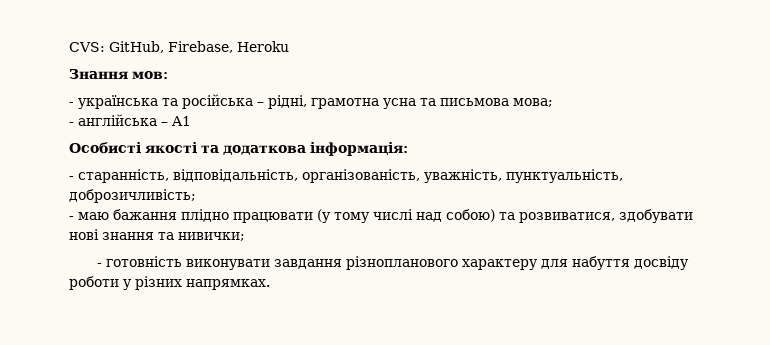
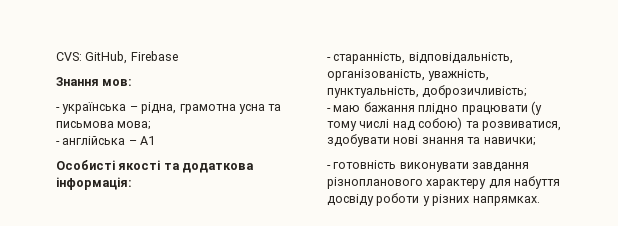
- CVS: GitHub, Firebase, Heroku
+ CVS: GitHub, Firebase
- - українська та російська – рідні, грамотна усна та письмова мова;
+ - українська – рідна, грамотна усна та письмова мова;
- - маю бажання плідно працювати (у тому числі над собою) та розвиватися, здобувати нові знання та нивички;
+ - маю бажання плідно працювати (у тому числі над собою) та розвиватися, здобувати нові знання та навички;

